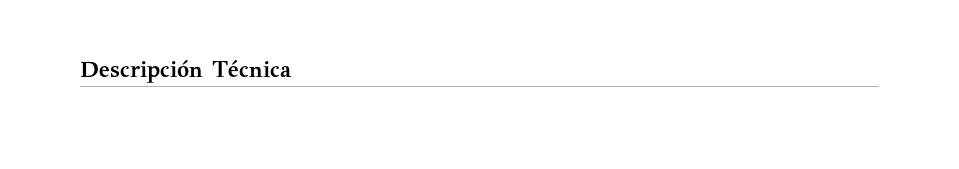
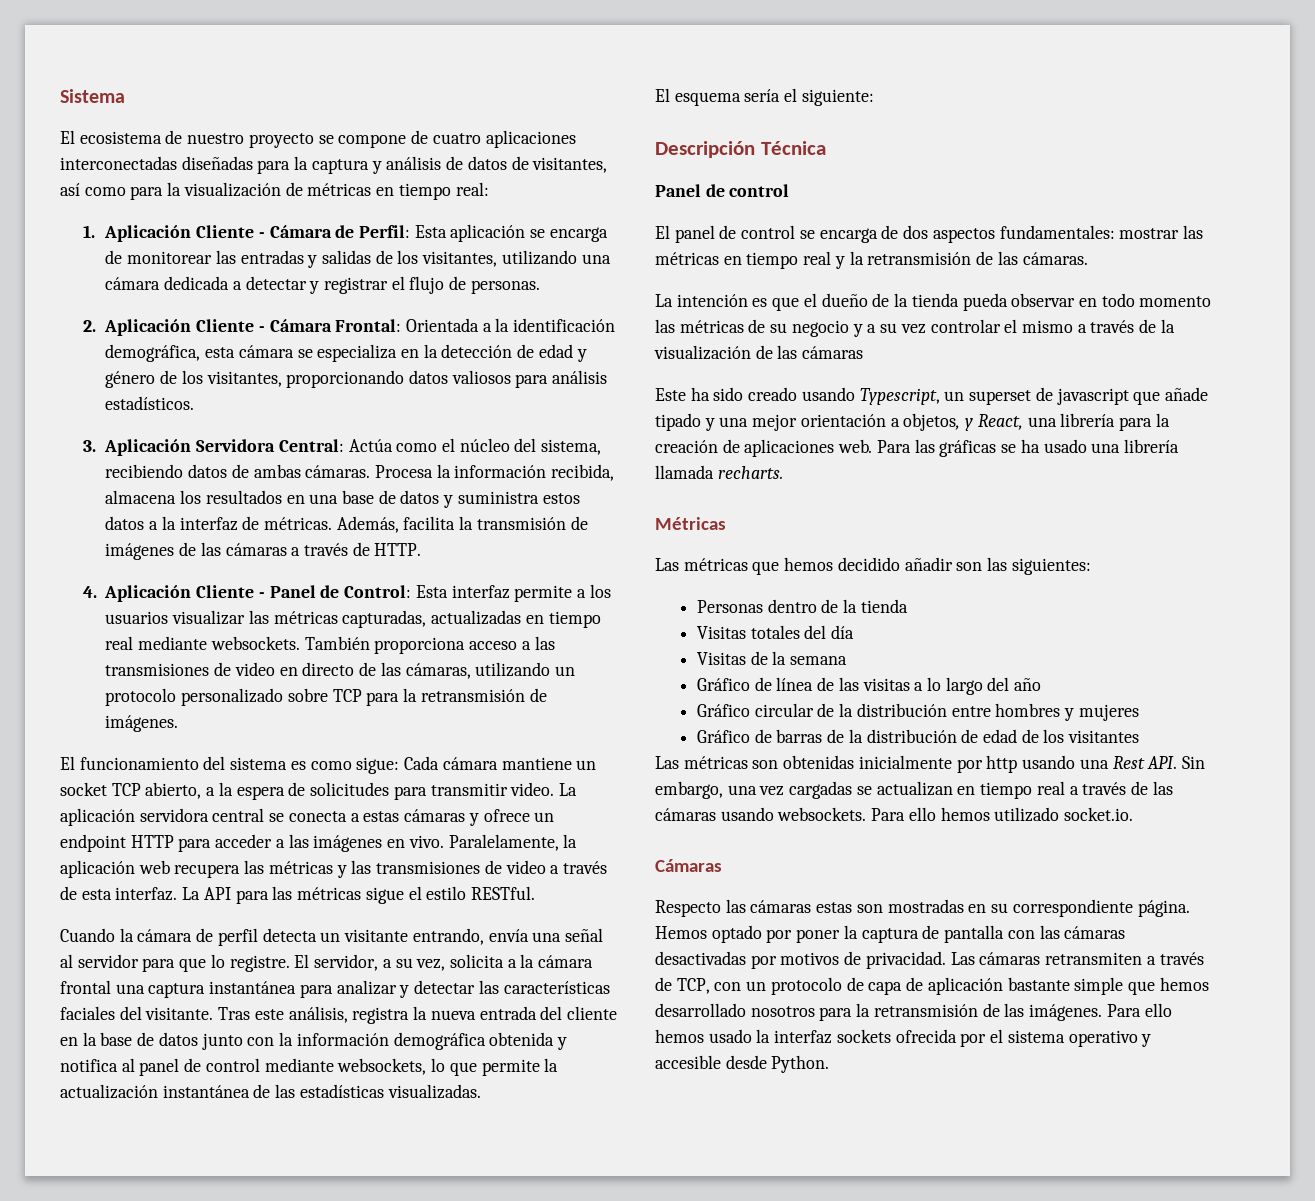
+ Sistema
+ El ecosistema de nuestro proyecto se compone de cuatro aplicaciones interconectadas diseñadas para la captura y análisis de datos de visitantes, así como para la visualización de métricas en tiempo real:
+ 1. Aplicación Cliente - Cámara de Perfil: Esta aplicación se encarga de monitorear las entradas y salidas de los visitantes, utilizando una cámara dedicada a detectar y registrar el flujo de personas.
+ 2. Aplicación Cliente - Cámara Frontal: Orientada a la identificación demográfica, esta cámara se especializa en la detección de edad y género de los visitantes, proporcionando datos valiosos para análisis estadísticos.
+ 3. Aplicación Servidora Central: Actúa como el núcleo del sistema, recibiendo datos de ambas cámaras. Procesa la información recibida, almacena los resultados en una base de datos y suministra estos datos a la interfaz de métricas. Además, facilita la transmisión de imágenes de las cámaras a través de HTTP.
+ 4. Aplicación Cliente - Panel de Control: Esta interfaz permite a los usuarios visualizar las métricas capturadas, actualizadas en tiempo real mediante websockets. También proporciona acceso a las transmisiones de video en directo de las cámaras, utilizando un protocolo personalizado sobre TCP para la retransmisión de imágenes.
+ El funcionamiento del sistema es como sigue: Cada cámara mantiene un socket TCP abierto, a la espera de solicitudes para transmitir video. La aplicación servidora central se conecta a estas cámaras y ofrece un endpoint HTTP para acceder a las imágenes en vivo. Paralelamente, la aplicación web recupera las métricas y las transmisiones de video a través de esta interfaz. La API para las métricas sigue el estilo RESTful.
+ Cuando la cámara de perfil detecta un visitante entrando, envía una señal al servidor para que lo registre. El servidor, a su vez, solicita a la cámara frontal una captura instantánea para analizar y detectar las características faciales del visitante. Tras este análisis, registra la nueva entrada del cliente en la base de datos junto con la información demográfica obtenida y notifica al panel de control mediante websockets, lo que permite la actualización instantánea de las estadísticas visualizadas.
+ El esquema sería el siguiente:
  Descripción Técnica
+ Panel de control
+ El panel de control se encarga de dos aspectos fundamentales: mostrar las métricas en tiempo real y la retransmisión de las cámaras.
+ La intención es que el dueño de la tienda pueda observar en todo momento las métricas de su negocio y a su vez controlar el mismo a través de la visualización de las cámaras
+ Este ha sido creado usando Typescript, un superset de javascript que añade tipado y una mejor orientación a objetos, y React, una librería para la creación de aplicaciones web. Para las gráficas se ha usado una librería llamada recharts.
+ Métricas
+ Las métricas que hemos decidido añadir son las siguientes:
+ Personas dentro de la tienda
+ Visitas totales del día
+ Visitas de la semana
+ Gráfico de línea de las visitas a lo largo del año
+ Gráfico circular de la distribución entre hombres y mujeres
+ Gráfico de barras de la distribución de edad de los visitantes
+ Las métricas son obtenidas inicialmente por http usando una Rest API. Sin embargo, una vez cargadas se actualizan en tiempo real a través de las cámaras usando websockets. Para ello hemos utilizado socket.io.
+ Cámaras
+ Respecto las cámaras estas son mostradas en su correspondiente página. Hemos optado por poner la captura de pantalla con las cámaras desactivadas por motivos de privacidad. Las cámaras retransmiten a través de TCP, con un protocolo de capa de aplicación bastante simple que hemos desarrollado nosotros para la retransmisión de las imágenes. Para ello hemos usado la interfaz sockets ofrecida por el sistema operativo y accesible desde Python.

